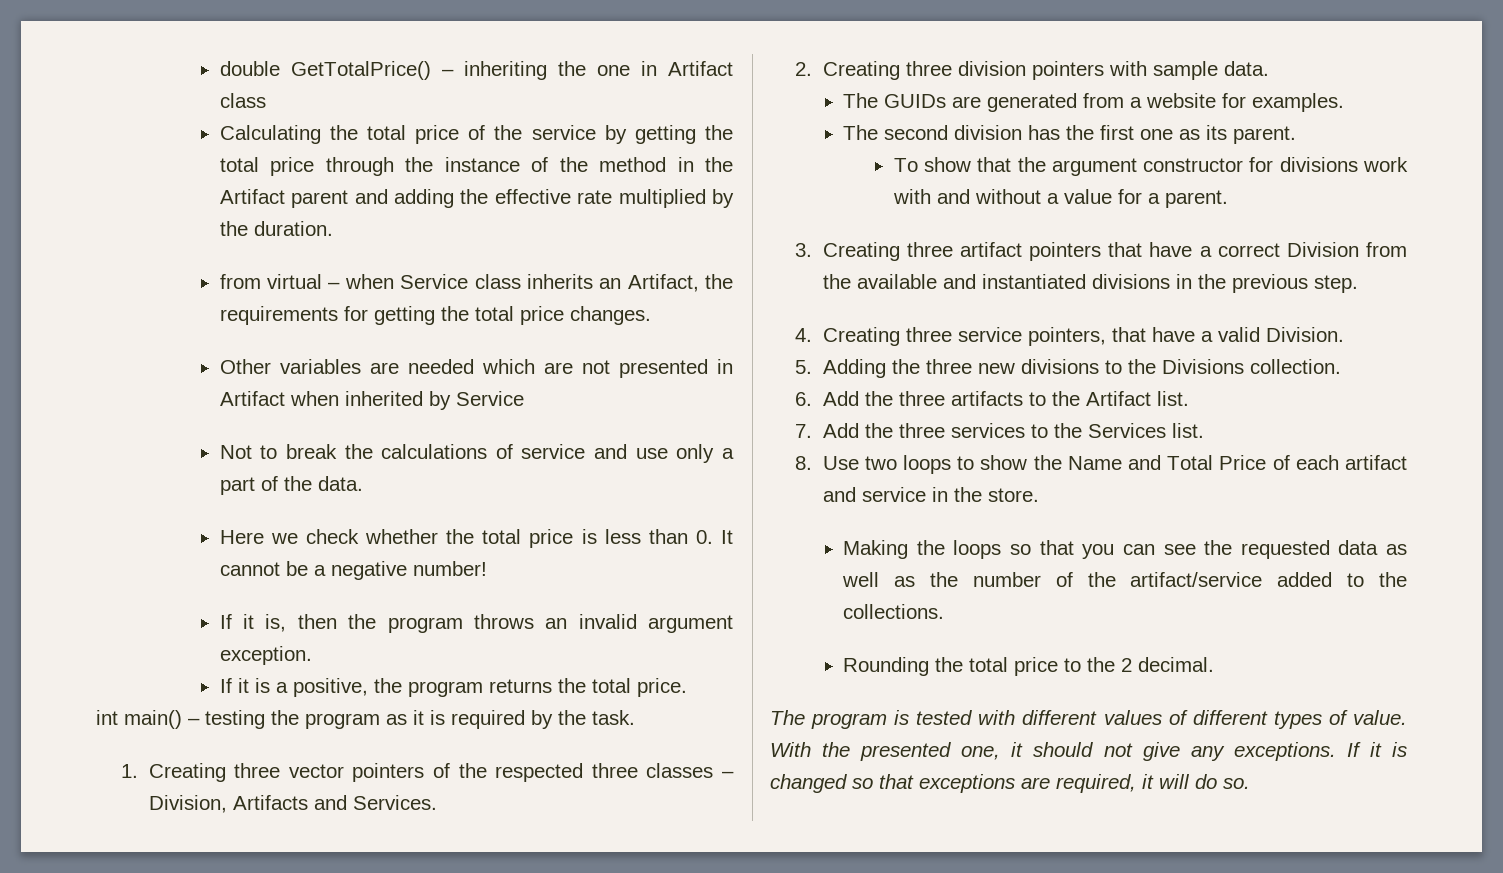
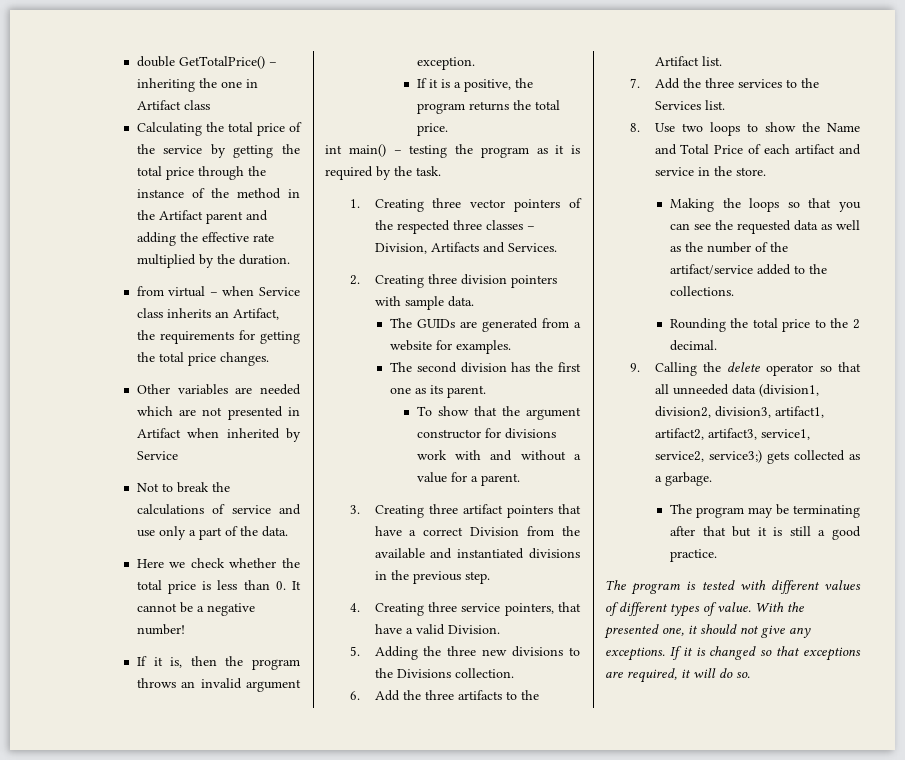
+ 9. Calling the delete operator so that all unneeded data (division1, division2, division3, artifact1, artifact2, artifact3, service1, service2, service3;) gets collected as a garbage.
+ The program may be terminating after that but it is still a good practice.

